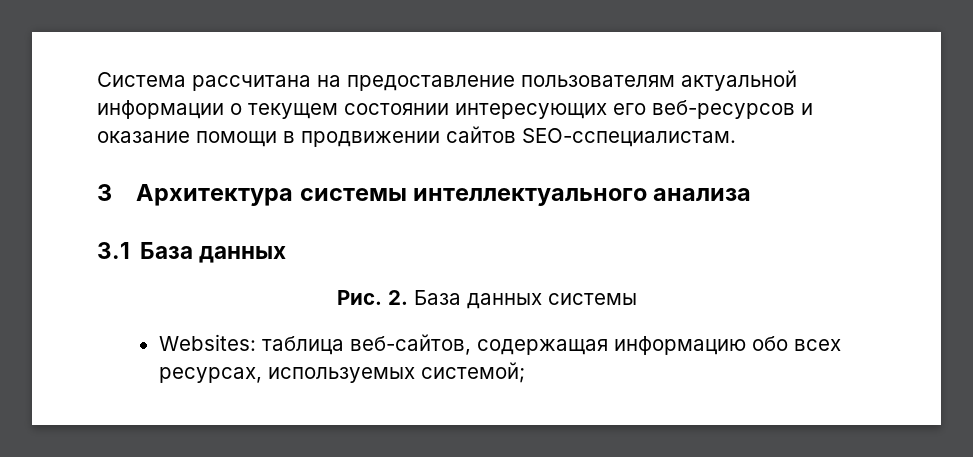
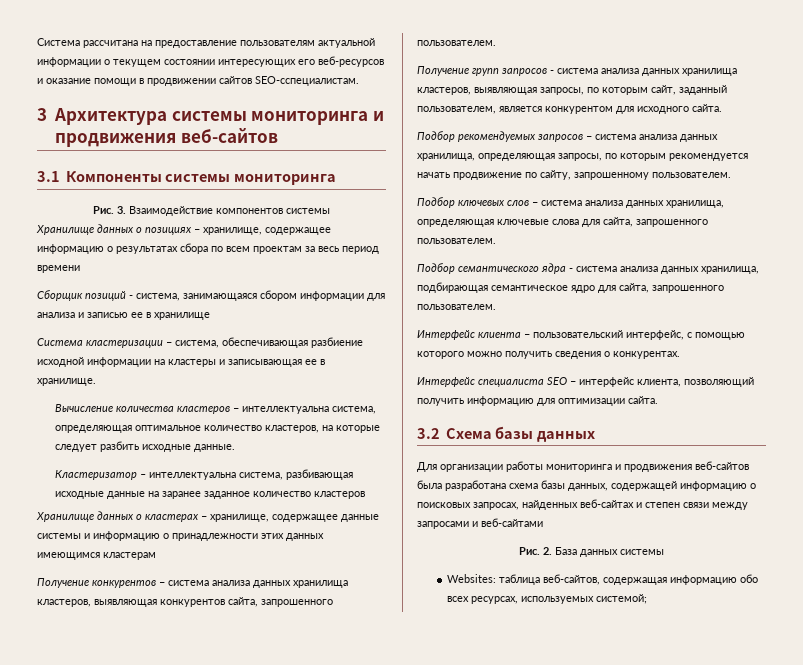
- 3 Архитектура системы интеллектуального анализа
- 3.1 База данных
+ 3 Архитектура системы мониторинга и продвижения веб-сайтов
+ 3.1 Компоненты системы мониторинга
+ Рис. 3. Взаимодействие компонентов системы
+ Хранилище данных о позициях – хранилище, содержащее информацию о результатах сбора по всем проектам за весь период времени
+ Сборщик позиций - система, занимающаяся сбором информации для анализа и записью ее в хранилище
+ Система кластеризации – система, обеспечивающая разбиение исходной информации на кластеры и записывающая ее в хранилище.
+ Вычисление количества кластеров – интеллектуальна система, определяющая оптимальное количество кластеров, на которые следует разбить исходные данные.
+ Кластеризатор – интеллектуальна система, разбивающая исходные данные на заранее заданное количество кластеров
+ Хранилище данных о кластерах – хранилище, содержащее данные системы и информацию о принадлежности этих данных имеющимся кластерам
+ Получение конкурентов – система анализа данных хранилища кластеров, выявляющая конкурентов сайта, запрошенного пользователем.
+ Получение групп запросов - система анализа данных хранилища кластеров, выявляющая запросы, по которым сайт, заданный пользователем, является конкурентом для исходного сайта.
+ Подбор рекомендуемых запросов – система анализа данных хранилища, определяющая запросы, по которым рекомендуется начать продвижение по сайту, запрошенному пользователем.
+ Подбор ключевых слов – система анализа данных хранилища, определяющая ключевые слова для сайта, запрошенного пользователем.
+ Подбор семантического ядра - система анализа данных хранилища, подбирающая семантическое ядро для сайта, запрошенного пользователем.
+ Интерфейс клиента – пользовательский интерфейс, с помощью которого можно получить сведения о конкурентах.
+ Интерфейс специалиста SEO – интерфейс клиента, позволяющий получить информацию для оптимизации сайта.
+ 3.2 Схема базы данных
+ Для организации работы мониторинга и продвижения веб-сайтов была разработана схема базы данных, содержащей информацию о поисковых запросах, найденных веб-сайтах и степен связи между запросами и веб-сайтами

